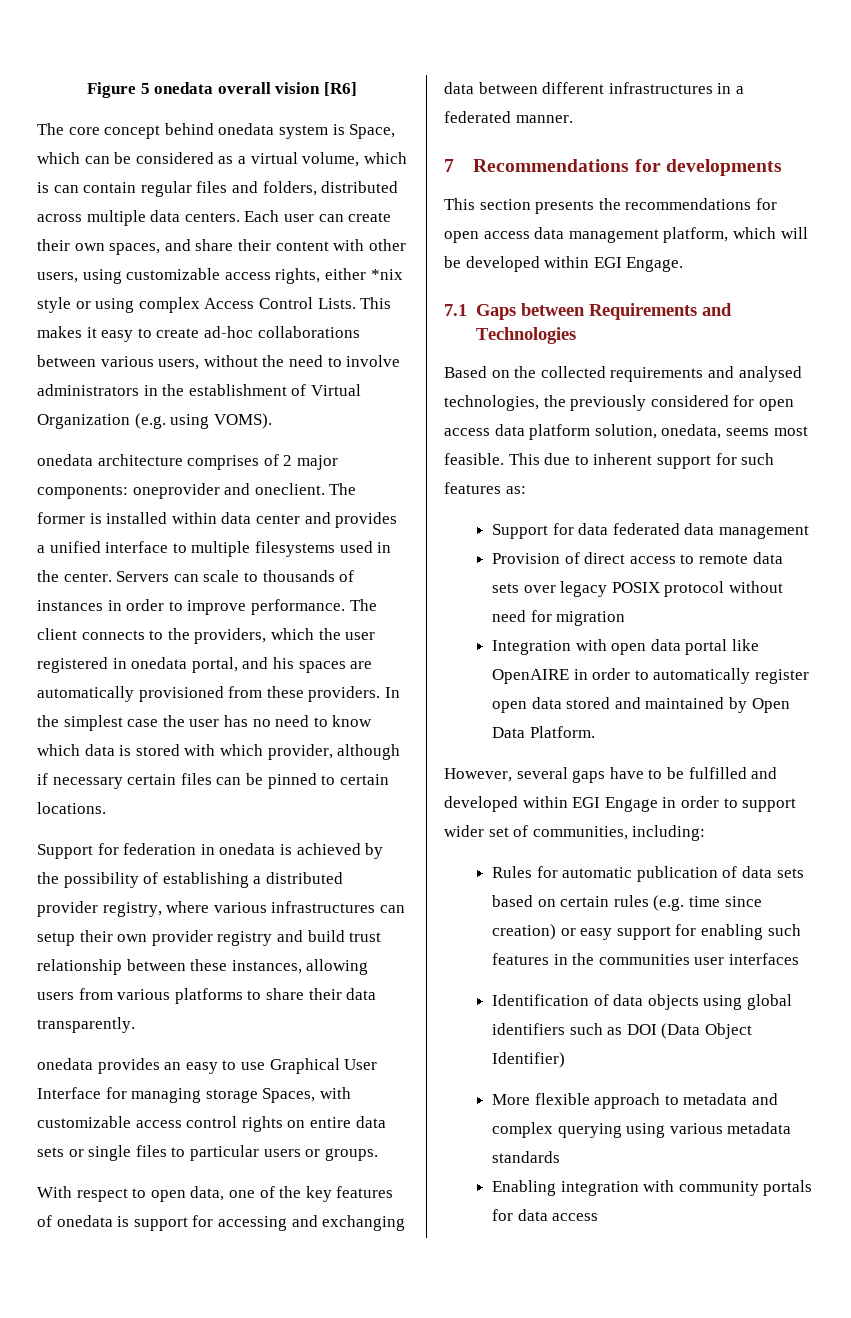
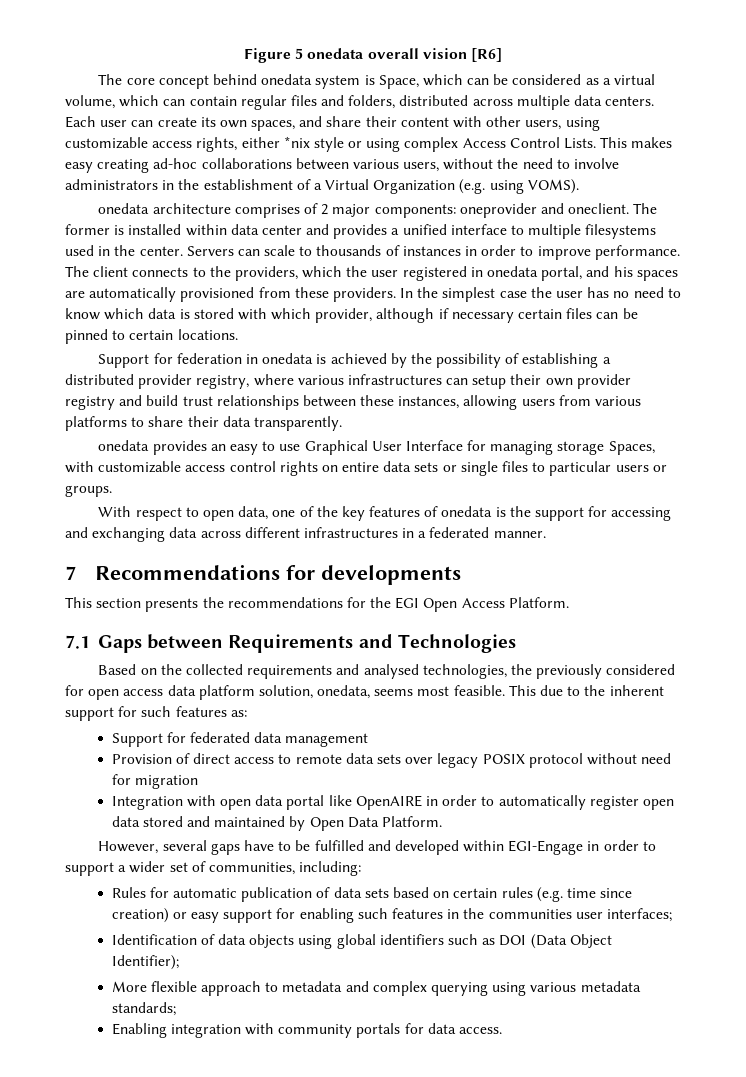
- The core concept behind onedata system is Space, which can be considered as a virtual volume, which is can contain regular files and folders, distributed across multiple data centers.
+ The core concept behind onedata system is Space, which can be considered as a virtual volume, which can contain regular files and folders, distributed across multiple data centers.
- Each user can create their own spaces, and share their content with other users, using customizable access rights, either *nix style or using complex Access Control Lists.
+ Each user can create its own spaces, and share their content with other users, using customizable access rights, either *nix style or using complex Access Control Lists.
- This makes it easy to create ad-hoc collaborations between various users, without the need to involve administrators in the establishment of Virtual Organization (e.g. using VOMS).
+ This makes easy creating ad-hoc collaborations between various users, without the need to involve administrators in the establishment of a Virtual Organization (e.g. using VOMS).
- Support for federation in onedata is achieved by the possibility of establishing a distributed provider registry, where various infrastructures can setup their own provider registry and build trust relationship between these instances, allowing users from various platforms to share their data transparently.
+ Support for federation in onedata is achieved by the possibility of establishing a distributed provider registry, where various infrastructures can setup their own provider registry and build trust relationships between these instances, allowing users from various platforms to share their data transparently.
- With respect to open data, one of the key features of onedata is support for accessing and exchanging data between different infrastructures in a federated manner.
+ With respect to open data, one of the key features of onedata is the support for accessing and exchanging data across different infrastructures in a federated manner.
- This section presents the recommendations for open access data management platform, which will be developed within EGI Engage.
+ This section presents the recommendations for the EGI Open Access Platform.
- This due to inherent support for such features as:
+ This due to the inherent support for such features as:
- Support for data federated data management
+ Support for federated data management
- However, several gaps have to be fulfilled and developed within EGI Engage in order to support wider set of communities, including:
+ However, several gaps have to be fulfilled and developed within EGI-Engage in order to support a wider set of communities, including:
- Rules for automatic publication of data sets based on certain rules (e.g. time since creation) or easy support for enabling such features in the communities user interfaces
+ Rules for automatic publication of data sets based on certain rules (e.g. time since creation) or easy support for enabling such features in the communities user interfaces;
- Identification of data objects using global identifiers such as DOI (Data Object Identifier)
+ Identification of data objects using global identifiers such as DOI (Data Object Identifier);
- More flexible approach to metadata and complex querying using various metadata standards
+ More flexible approach to metadata and complex querying using various metadata standards;
- Enabling integration with community portals for data access
+ Enabling integration with community portals for data access.

